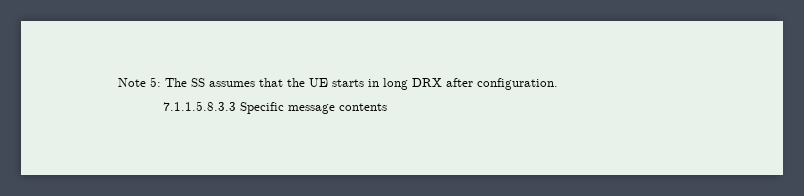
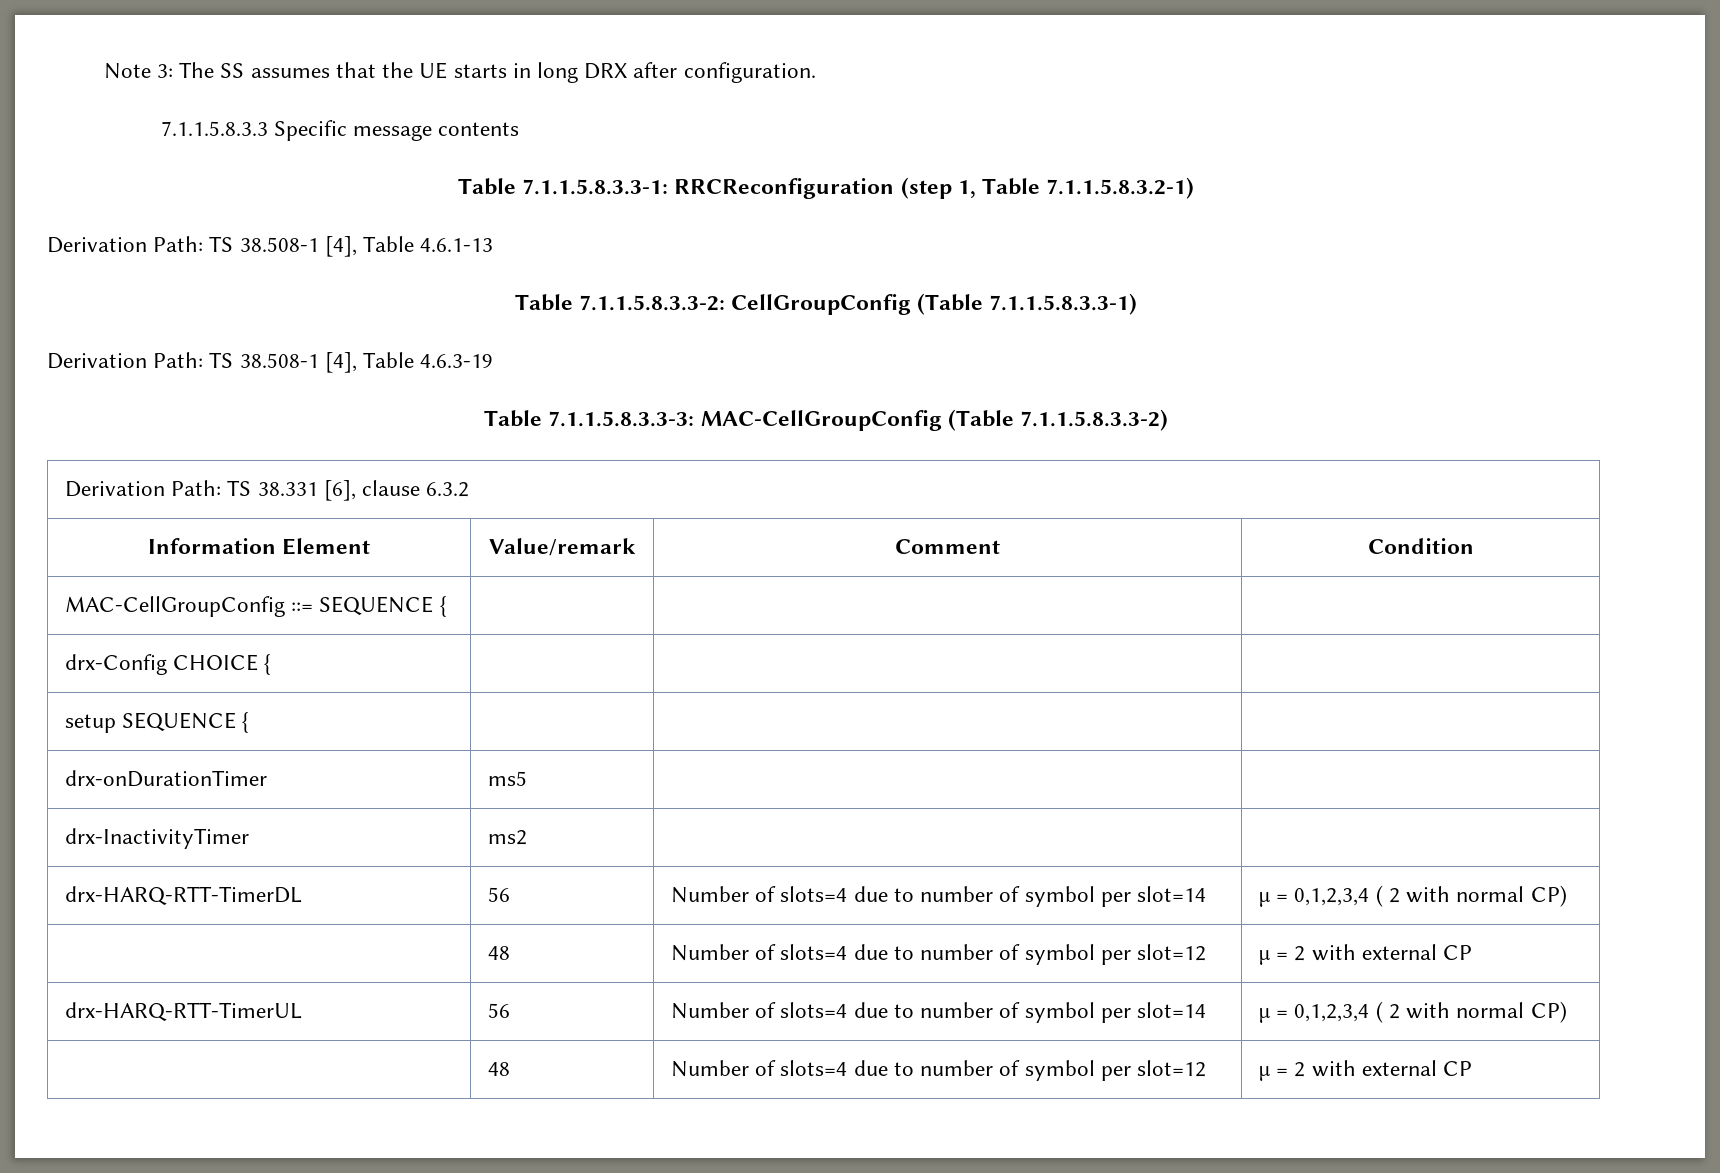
- Note 5: The SS assumes that the UE starts in long DRX after configuration.
+ Note 3: The SS assumes that the UE starts in long DRX after configuration.
+ Table 7.1.1.5.8.3.3-1: RRCReconfiguration (step 1, Table 7.1.1.5.8.3.2-1)
+ Derivation Path: TS 38.508-1 [4], Table 4.6.1-13
+ Table 7.1.1.5.8.3.3-2: CellGroupConfig (Table 7.1.1.5.8.3.3-1)
+ Derivation Path: TS 38.508-1 [4], Table 4.6.3-19
+ Table 7.1.1.5.8.3.3-3: MAC-CellGroupConfig (Table 7.1.1.5.8.3.3-2)
+ Derivation Path: TS 38.331 [6], clause 6.3.2
+ Information Element | Value/remark | Comment | Condition
+ MAC-CellGroupConfig ::= SEQUENCE { | | |
+ drx-Config CHOICE { | | |
+ setup SEQUENCE { | | |
+ drx-onDurationTimer | ms5 | |
+ drx-InactivityTimer | ms2 | |
+ drx-HARQ-RTT-TimerDL | 56 | Number of slots=4 due to number of symbol per slot=14 | µ = 0,1,2,3,4 ( 2 with normal CP)
+ | 48 | Number of slots=4 due to number of symbol per slot=12 | µ = 2 with external CP
+ drx-HARQ-RTT-TimerUL | 56 | Number of slots=4 due to number of symbol per slot=14 | µ = 0,1,2,3,4 ( 2 with normal CP)
+ | 48 | Number of slots=4 due to number of symbol per slot=12 | µ = 2 with external CP

